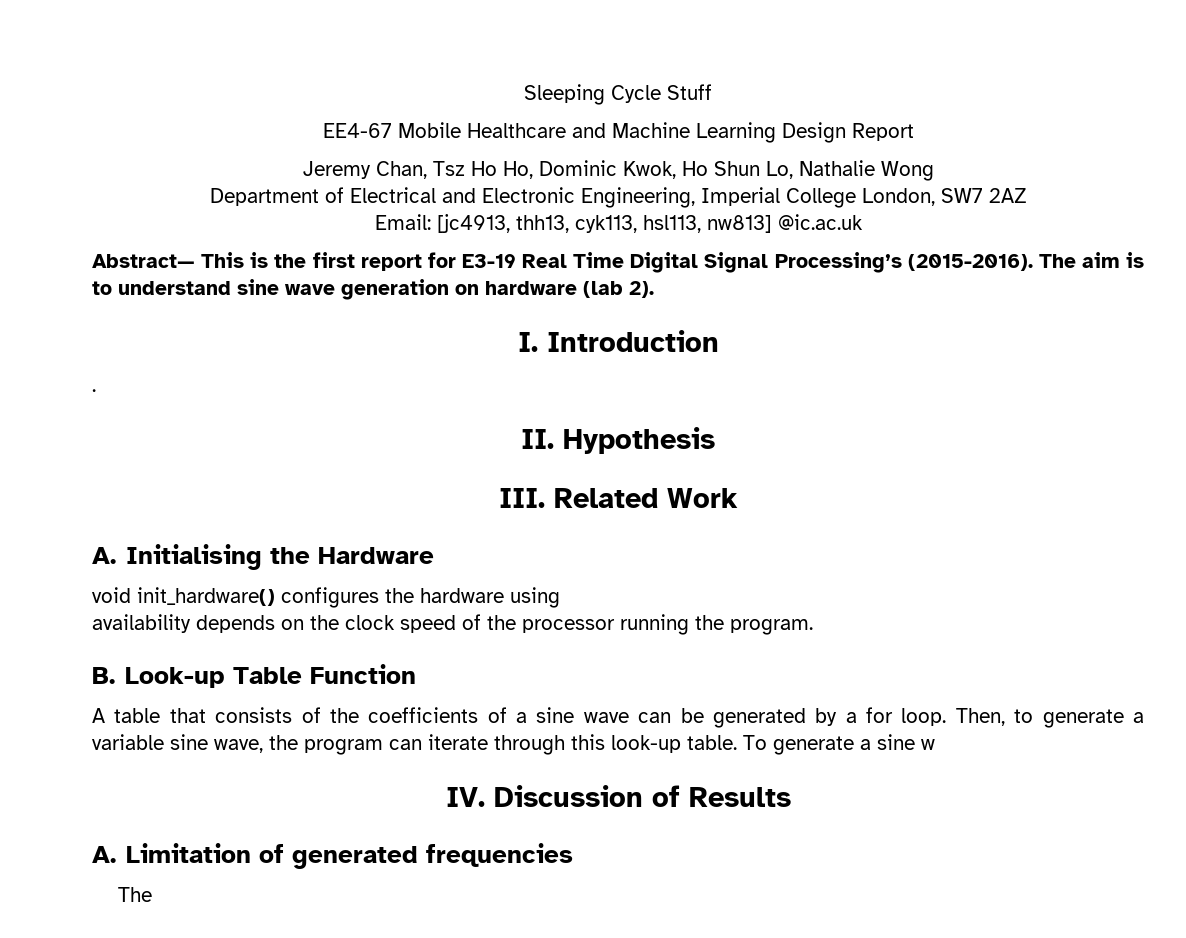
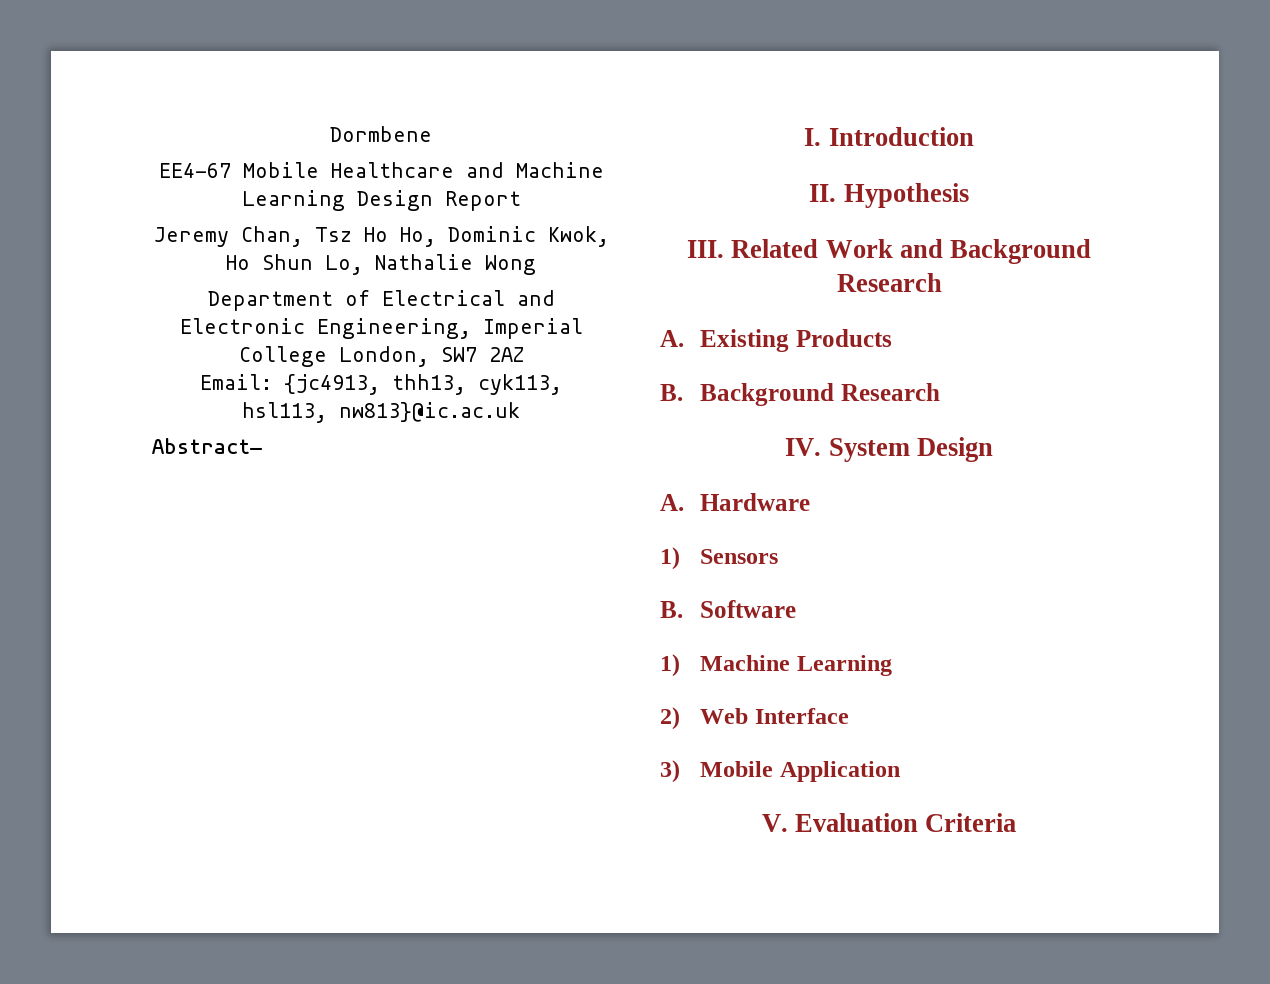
- Sleeping Cycle Stuff
+ Dormbene
- Email: [jc4913, thh13, cyk113, hsl113, nw813] @ic.ac.uk
+ Email: {jc4913, thh13, cyk113, hsl113, nw813}@ic.ac.uk
- Abstract— This is the first report for E3-19 Real Time Digital Signal Processing’s (2015-2016). The aim is to understand sine wave generation on hardware (lab 2).
+ Abstract—
- .
- III. Related Work
- A. Initialising the Hardware
- void init_hardware() configures the hardware using
- availability depends on the clock speed of the processor running the program.
- B. Look-up Table Function
- A table that consists of the coefficients of a sine wave can be generated by a for loop. Then, to generate a variable sine wave, the program can iterate through this look-up table. To generate a sine w
- IV. Discussion of Results
- A. Limitation of generated frequencies
- The
+ III. Related Work and Background Research
+ A. Existing Products
+ B. Background Research
+ IV. System Design
+ A. Hardware
+ 1) Sensors
+ B. Software
+ 1) Machine Learning
+ 2) Web Interface
+ 3) Mobile Application
+ V. Evaluation Criteria

